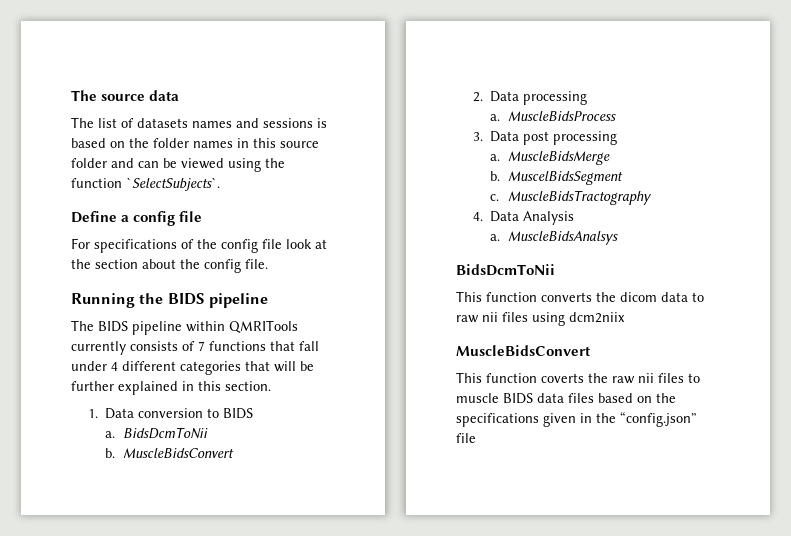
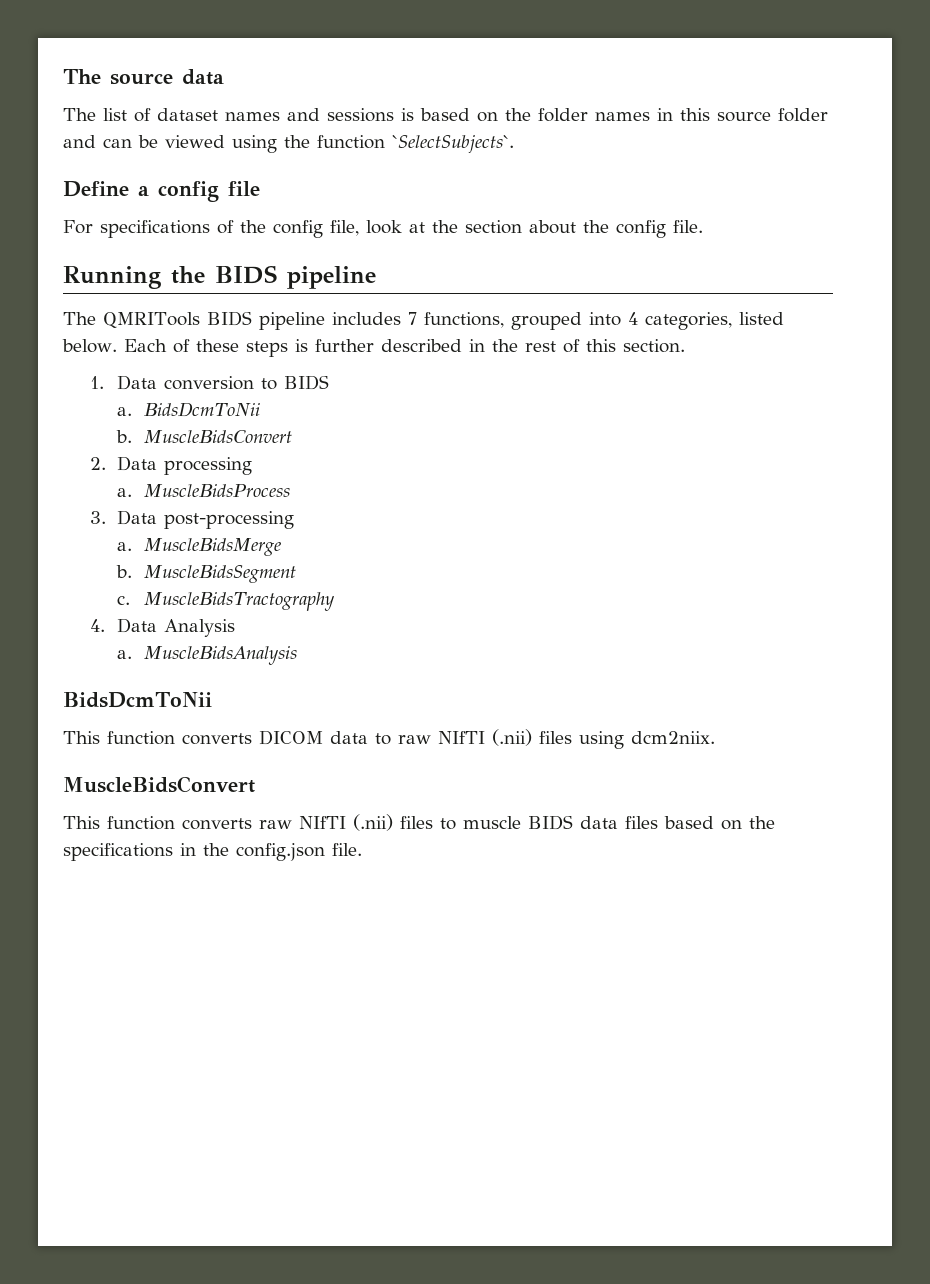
- The list of datasets names and sessions is based on the folder names in this source folder and can be viewed using the function `SelectSubjects`.
+ The list of dataset names and sessions is based on the folder names in this source folder and can be viewed using the function `SelectSubjects`.
- For specifications of the config file look at the section about the config file.
+ For specifications of the config file, look at the section about the config file.
- The BIDS pipeline within QMRITools currently consists of 7 functions that fall under 4 different categories that will be further explained in this section.
+ The QMRITools BIDS pipeline includes 7 functions, grouped into 4 categories, listed below. Each of these steps is further described in the rest of this section.
- 3. Data post processing
+ 3. Data post-processing
- MuscelBidsSegment
+ MuscleBidsSegment
- MuscleBidsAnalsys
+ MuscleBidsAnalysis
- This function converts the dicom data to raw nii files using dcm2niix
+ This function converts DICOM data to raw NIfTI (.nii) files using dcm2niix.
- This function coverts the raw nii files to muscle BIDS data files based on the specifications given in the “config.json” file
+ This function converts raw NIfTI (.nii) files to muscle BIDS data files based on the specifications in the config.json file.

